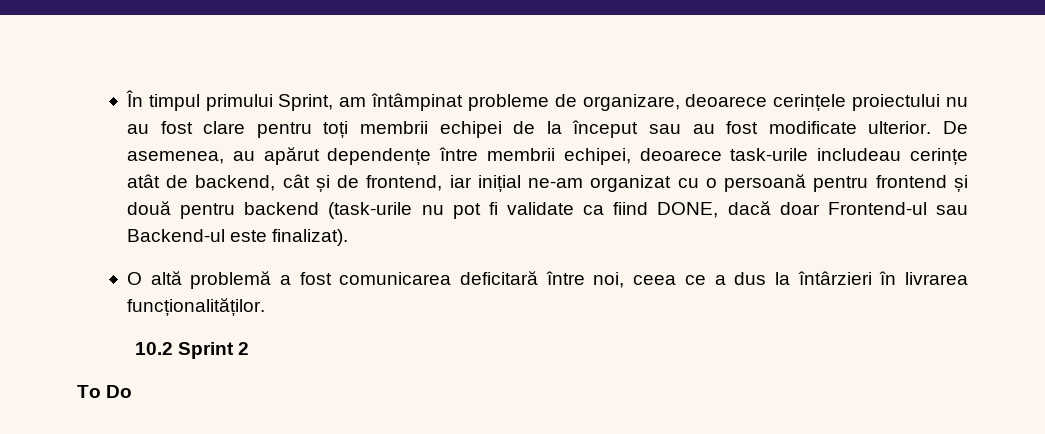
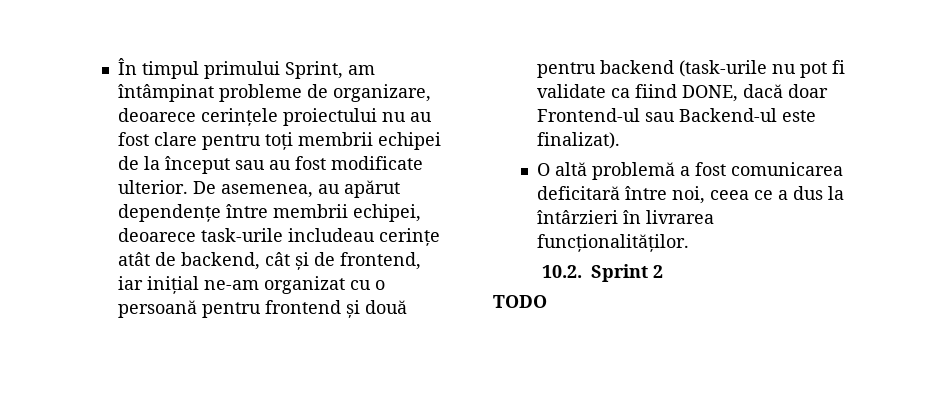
- 10.2 Sprint 2
+ 10.2. Sprint 2
- To Do
+ TODO

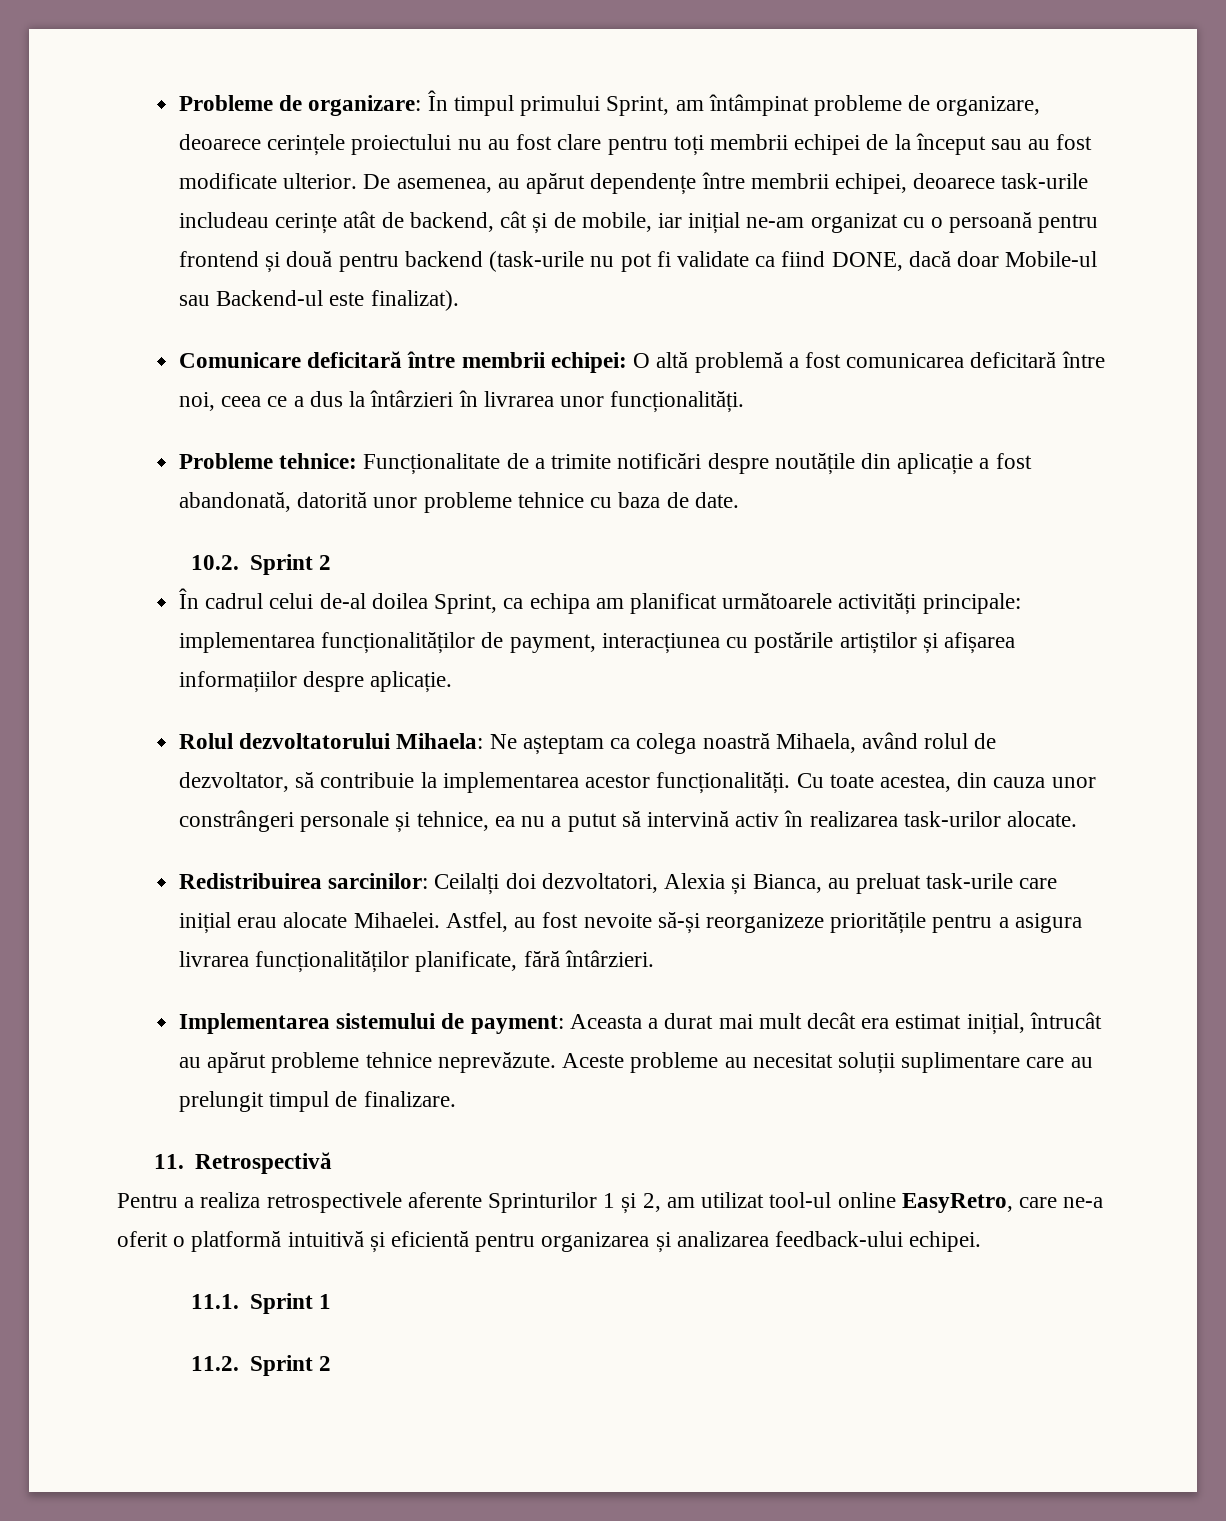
- În timpul primului Sprint, am întâmpinat probleme de organizare, deoarece cerințele proiectului nu au fost clare pentru toți membrii echipei de la început sau au fost modificate ulterior.
+ Probleme de organizare: În timpul primului Sprint, am întâmpinat probleme de organizare, deoarece cerințele proiectului nu au fost clare pentru toți membrii echipei de la început sau au fost modificate ulterior.
- De asemenea, au apărut dependențe între membrii echipei, deoarece task-urile includeau cerințe atât de backend, cât și de frontend, iar inițial ne-am organizat cu o persoană pentru frontend și două pentru backend (task-urile nu pot fi validate ca fiind DONE, dacă doar Frontend-ul sau Backend-ul este finalizat).
+ De asemenea, au apărut dependențe între membrii echipei, deoarece task-urile includeau cerințe atât de backend, cât și de mobile, iar inițial ne-am organizat cu o persoană pentru frontend și două pentru backend (task-urile nu pot fi validate ca fiind DONE, dacă doar Mobile-ul sau Backend-ul este finalizat).
- O altă problemă a fost comunicarea deficitară între noi, ceea ce a dus la întârzieri în livrarea funcționalităților.
+ Comunicare deficitară între membrii echipei: O altă problemă a fost comunicarea deficitară între noi, ceea ce a dus la întârzieri în livrarea unor funcționalități.
+ Probleme tehnice: Funcționalitate de a trimite notificări despre noutățile din aplicație a fost abandonată, datorită unor probleme tehnice cu baza de date.
  10.2. Sprint 2
- TODO
+ În cadrul celui de-al doilea Sprint, ca echipa am planificat următoarele activități principale: implementarea funcționalităților de payment, interacțiunea cu postările artiștilor și afișarea informațiilor despre aplicație.
+ Rolul dezvoltatorului Mihaela: Ne așteptam ca colega noastră Mihaela, având rolul de dezvoltator, să contribuie la implementarea acestor funcționalități. Cu toate acestea, din cauza unor constrângeri personale și tehnice, ea nu a putut să intervină activ în realizarea task-urilor alocate.
+ Redistribuirea sarcinilor: Ceilalți doi dezvoltatori, Alexia și Bianca, au preluat task-urile care inițial erau alocate Mihaelei. Astfel, au fost nevoite să-și reorganizeze prioritățile pentru a asigura livrarea funcționalităților planificate, fără întârzieri.
+ Implementarea sistemului de payment: Aceasta a durat mai mult decât era estimat inițial, întrucât au apărut probleme tehnice neprevăzute. Aceste probleme au necesitat soluții suplimentare care au prelungit timpul de finalizare.
+ 11. Retrospectivă
+ Pentru a realiza retrospectivele aferente Sprinturilor 1 și 2, am utilizat tool-ul online EasyRetro, care ne-a oferit o platformă intuitivă și eficientă pentru organizarea și analizarea feedback-ului echipei.
+ 11.1. Sprint 1
+ 11.2. Sprint 2

